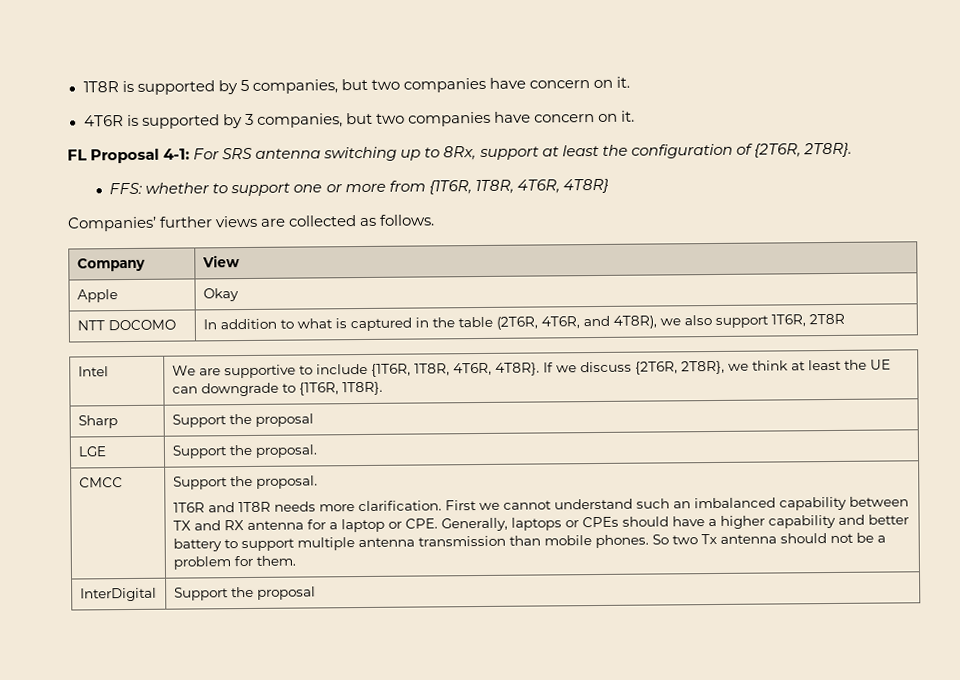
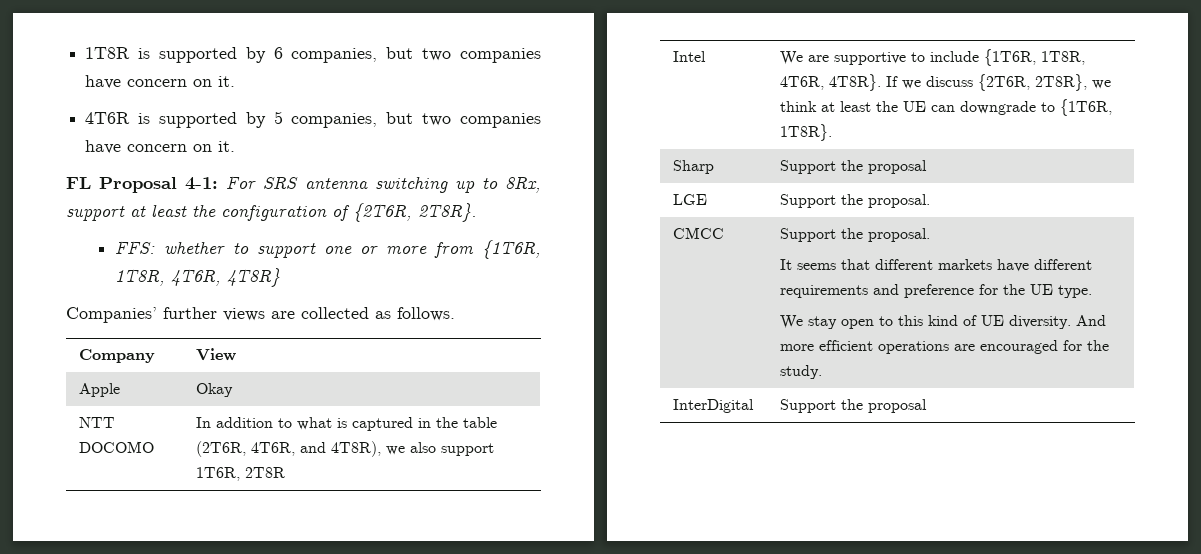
- 1T8R is supported by 5 companies, but two companies have concern on it.
+ 1T8R is supported by 6 companies, but two companies have concern on it.
- 4T6R is supported by 3 companies, but two companies have concern on it.
+ 4T6R is supported by 5 companies, but two companies have concern on it.
- 1T6R and 1T8R needs more clarification. First we cannot understand such an imbalanced capability between TX and RX antenna for a laptop or CPE. Generally, laptops or CPEs should have a higher capability and better battery to support multiple antenna transmission than mobile phones. So two Tx antenna should not be a problem for them.
+ It seems that different markets have different requirements and preference for the UE type.
+ We stay open to this kind of UE diversity. And more efficient operations are encouraged for the study.

